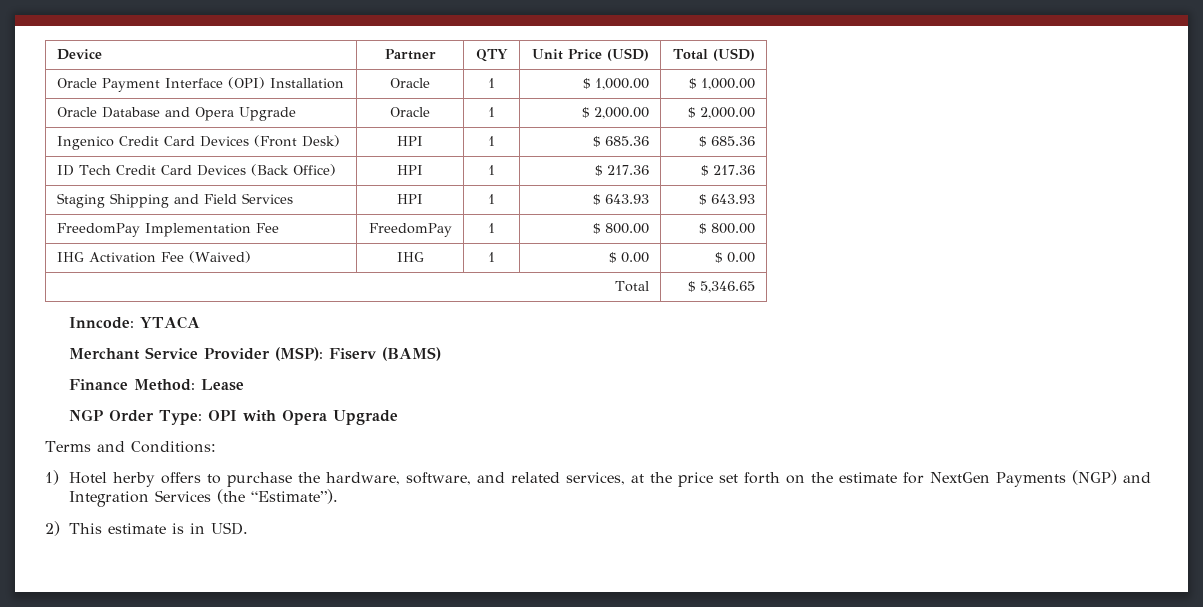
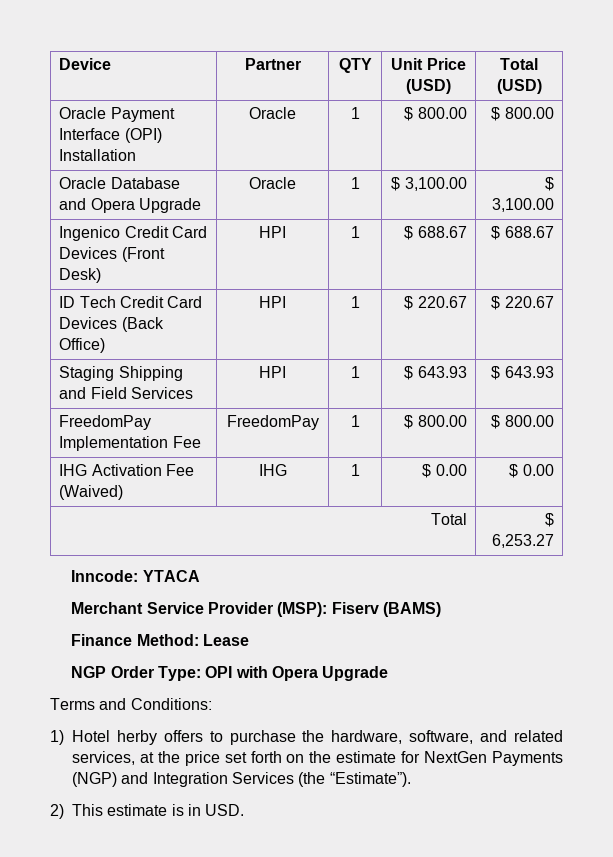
- Oracle Payment Interface (OPI) Installation | Oracle | 1 | $ 1,000.00 | $ 1,000.00
+ Oracle Payment Interface (OPI) Installation | Oracle | 1 | $ 800.00 | $ 800.00
- Oracle Database and Opera Upgrade | Oracle | 1 | $ 2,000.00 | $ 2,000.00
+ Oracle Database and Opera Upgrade | Oracle | 1 | $ 3,100.00 | $ 3,100.00
- Ingenico Credit Card Devices (Front Desk) | HPI | 1 | $ 685.36 | $ 685.36
+ Ingenico Credit Card Devices (Front Desk) | HPI | 1 | $ 688.67 | $ 688.67
- ID Tech Credit Card Devices (Back Office) | HPI | 1 | $ 217.36 | $ 217.36
+ ID Tech Credit Card Devices (Back Office) | HPI | 1 | $ 220.67 | $ 220.67
- Total | $ 5,346.65
+ Total | $ 6,253.27

